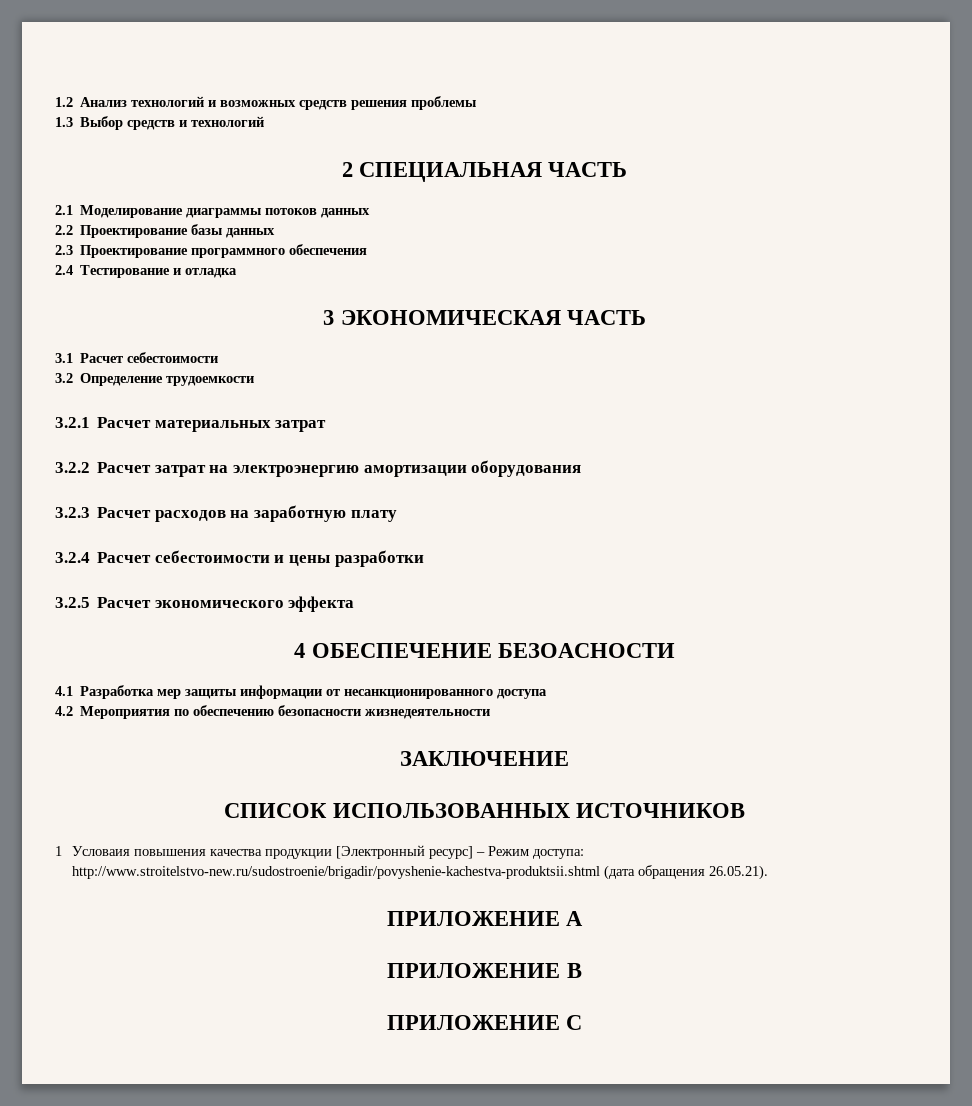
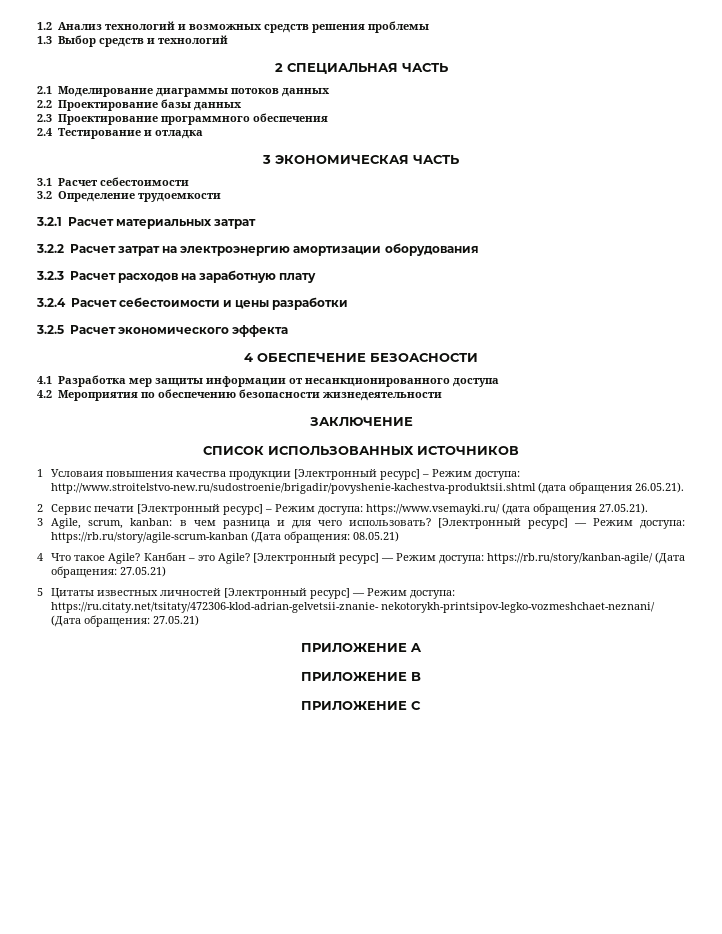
+ 2 Сервис печати [Электронный ресурс] – Режим доступа: https://www.vsemayki.ru/ (дата обращения 27.05.21).
+ 3 Agile, scrum, kanban: в чем разница и для чего использовать? [Электронный ресурс] — Режим доступа: https://rb.ru/story/agile-scrum-kanban (Дата обращения: 08.05.21)
+ 4 Что такое Agile? Канбан – это Agile? [Электронный ресурс] — Режим доступа: https://rb.ru/story/kanban-agile/ (Дата обращения: 27.05.21)
+ 5 Цитаты известных личностей [Электронный ресурс] — Режим доступа: https://ru.citaty.net/tsitaty/472306-klod-adrian-gelvetsii-znanie- nekotorykh-printsipov-legko-vozmeshchaet-neznani/ (Дата обращения: 27.05.21)

